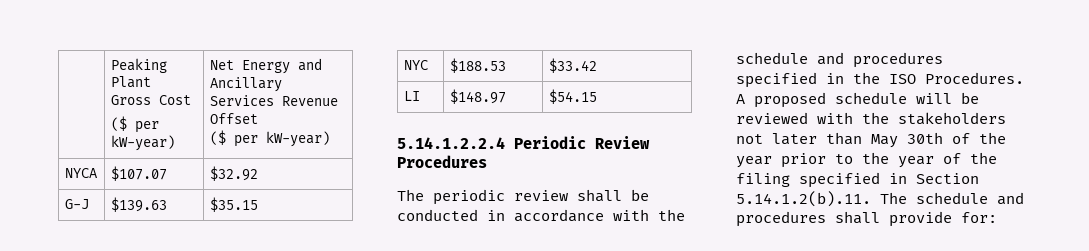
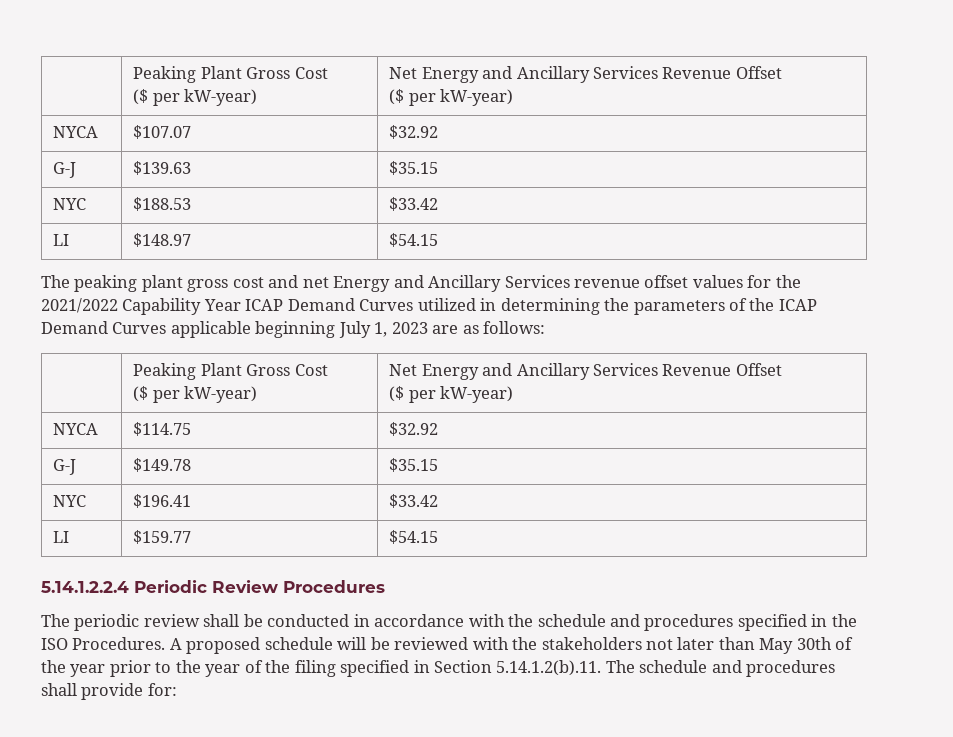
+ The peaking plant gross cost and net Energy and Ancillary Services revenue offset values for the 2021/2022 Capability Year ICAP Demand Curves utilized in determining the parameters of the ICAP Demand Curves applicable beginning July 1, 2023 are as follows:
+ | Peaking Plant Gross Cost
+ ($ per kW-year) | Net Energy and Ancillary Services Revenue Offset
+ ($ per kW-year)
+ NYCA | $114.75 | $32.92
+ G-J | $149.78 | $35.15
+ NYC | $196.41 | $33.42
+ LI | $159.77 | $54.15

